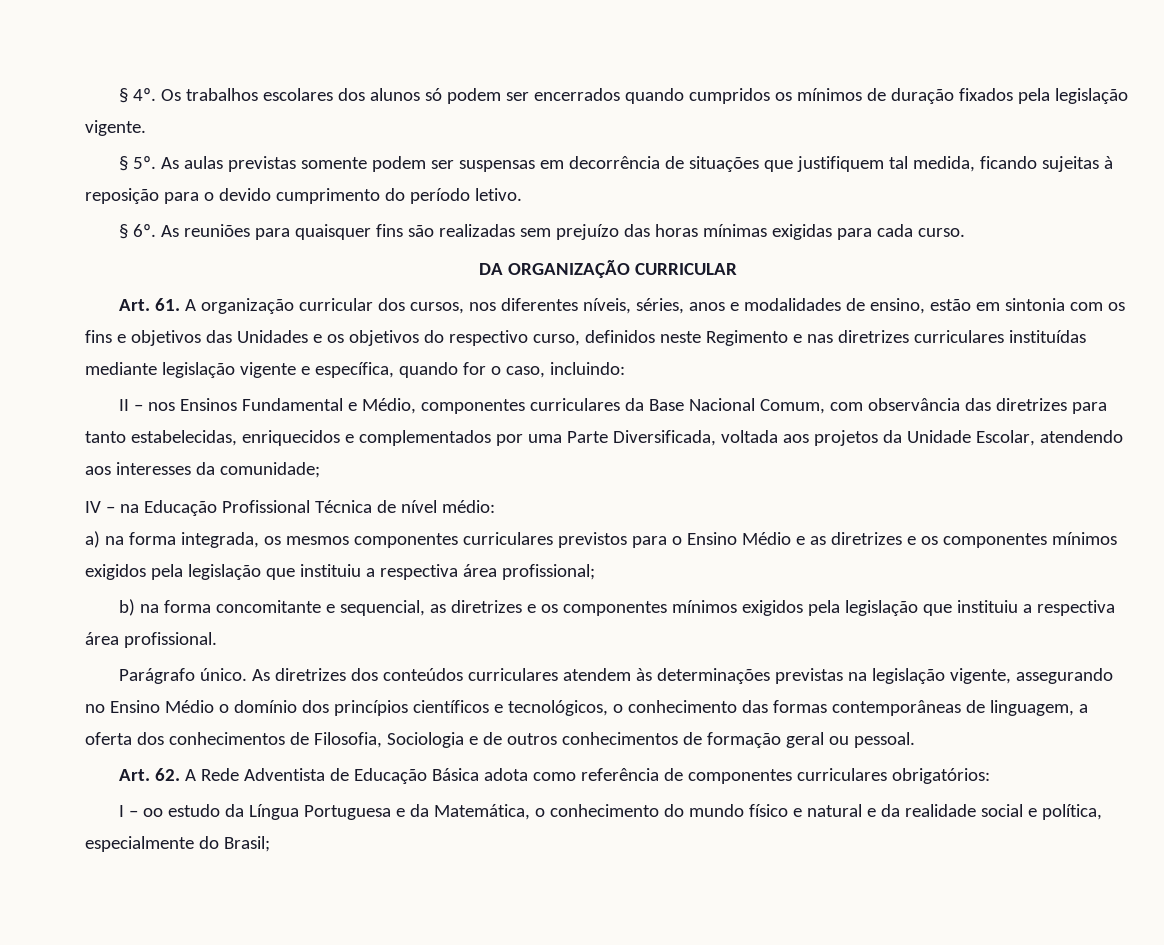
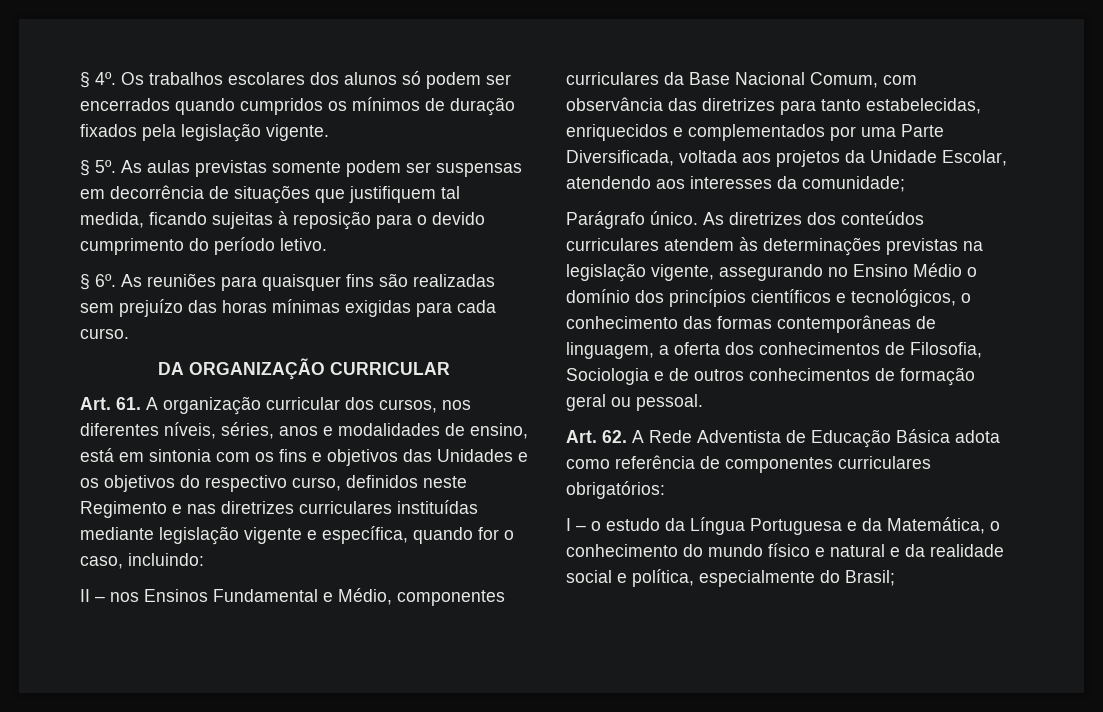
- Art. 61. A organização curricular dos cursos, nos diferentes níveis, séries, anos e modalidades de ensino, estão em sintonia com os fins e objetivos das Unidades e os objetivos do respectivo curso, definidos neste Regimento e nas diretrizes curriculares instituídas mediante legislação vigente e específica, quando for o caso, incluindo:
+ Art. 61. A organização curricular dos cursos, nos diferentes níveis, séries, anos e modalidades de ensino, está em sintonia com os fins e objetivos das Unidades e os objetivos do respectivo curso, definidos neste Regimento e nas diretrizes curriculares instituídas mediante legislação vigente e específica, quando for o caso, incluindo:
- IV – na Educação Profissional Técnica de nível médio:
- a) na forma integrada, os mesmos componentes curriculares previstos para o Ensino Médio e as diretrizes e os componentes mínimos exigidos pela legislação que instituiu a respectiva área profissional;
- b) na forma concomitante e sequencial, as diretrizes e os componentes mínimos exigidos pela legislação que instituiu a respectiva área profissional.
- I – oo estudo da Língua Portuguesa e da Matemática, o conhecimento do mundo físico e natural e da realidade social e política, especialmente do Brasil;
+ I – o estudo da Língua Portuguesa e da Matemática, o conhecimento do mundo físico e natural e da realidade social e política, especialmente do Brasil;

